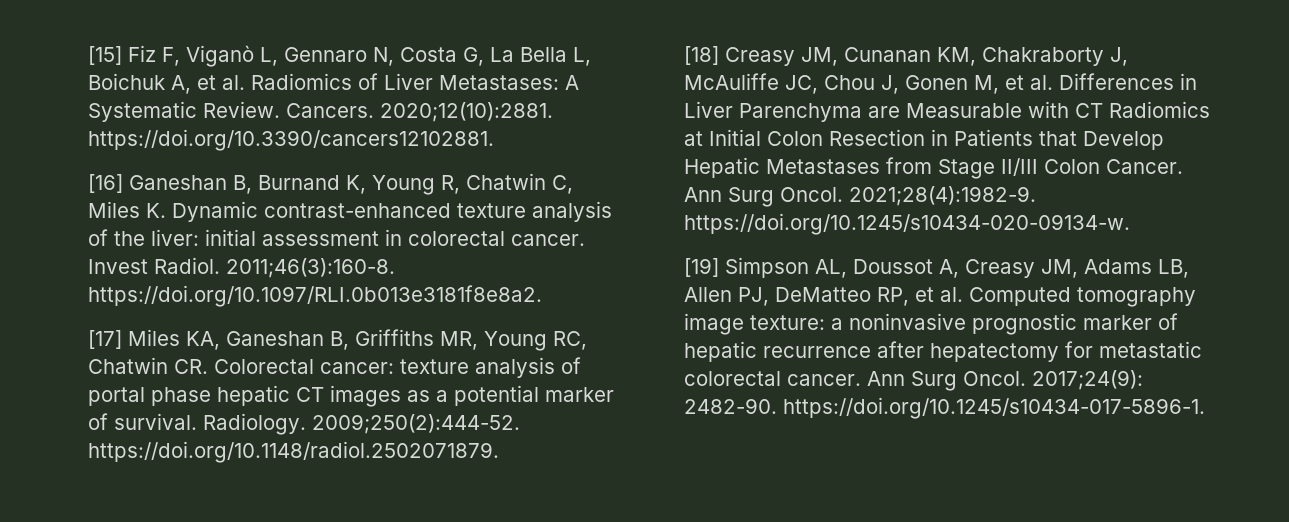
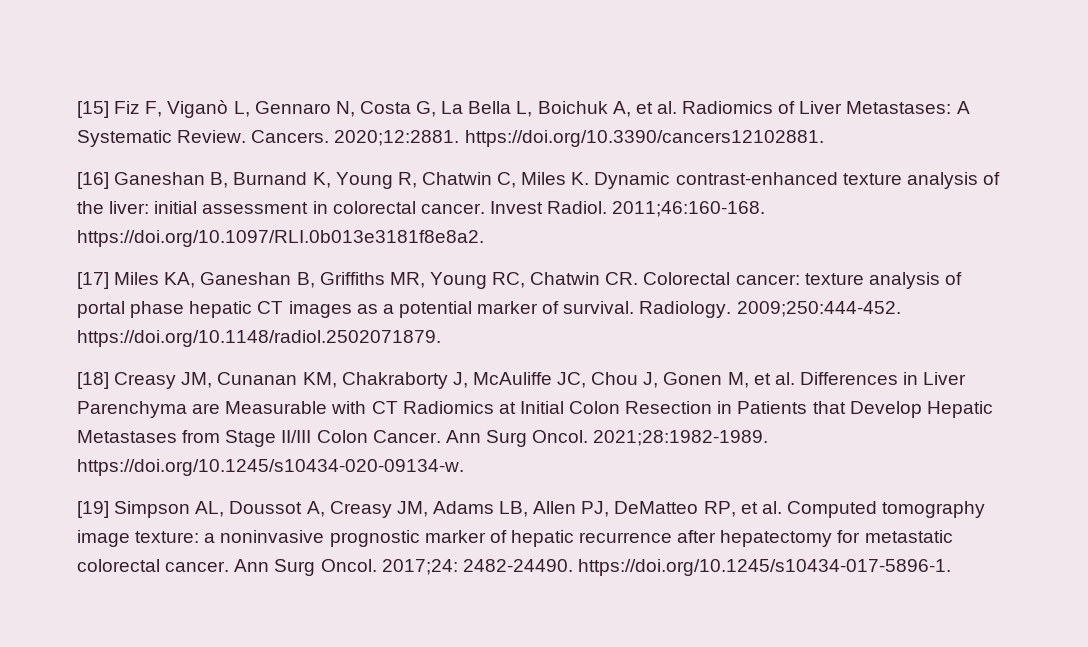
- 2020;12(10):2881. https://doi.org/10.3390/cancers12102881.
+ 2020;12:2881. https://doi.org/10.3390/cancers12102881.
- 2011;46(3):160-8. https://doi.org/10.1097/RLI.0b013e3181f8e8a2.
+ 2011;46:160-168. https://doi.org/10.1097/RLI.0b013e3181f8e8a2.
- 2009;250(2):444-52. https://doi.org/10.1148/radiol.2502071879.
+ 2009;250:444-452. https://doi.org/10.1148/radiol.2502071879.
- 2021;28(4):1982-9. https://doi.org/10.1245/s10434-020-09134-w.
+ 2021;28:1982-1989. https://doi.org/10.1245/s10434-020-09134-w.
- 2017;24(9): 2482-90. https://doi.org/10.1245/s10434-017-5896-1.
+ 2017;24: 2482-24490. https://doi.org/10.1245/s10434-017-5896-1.

